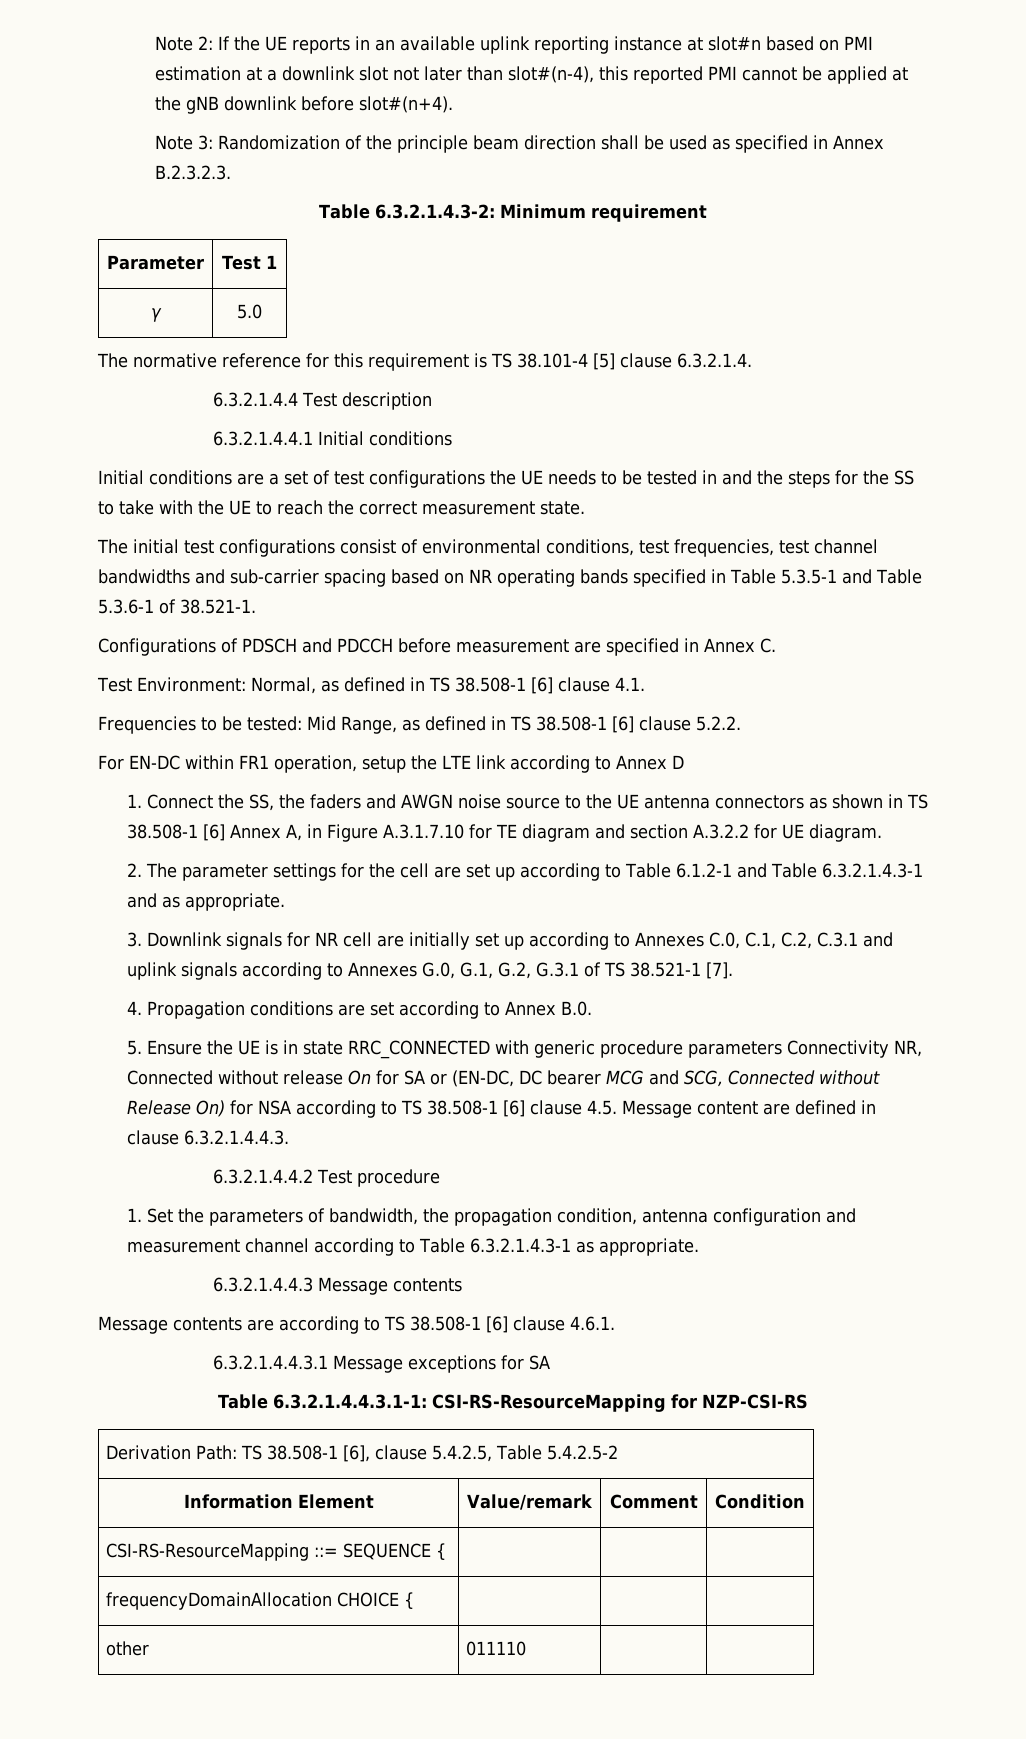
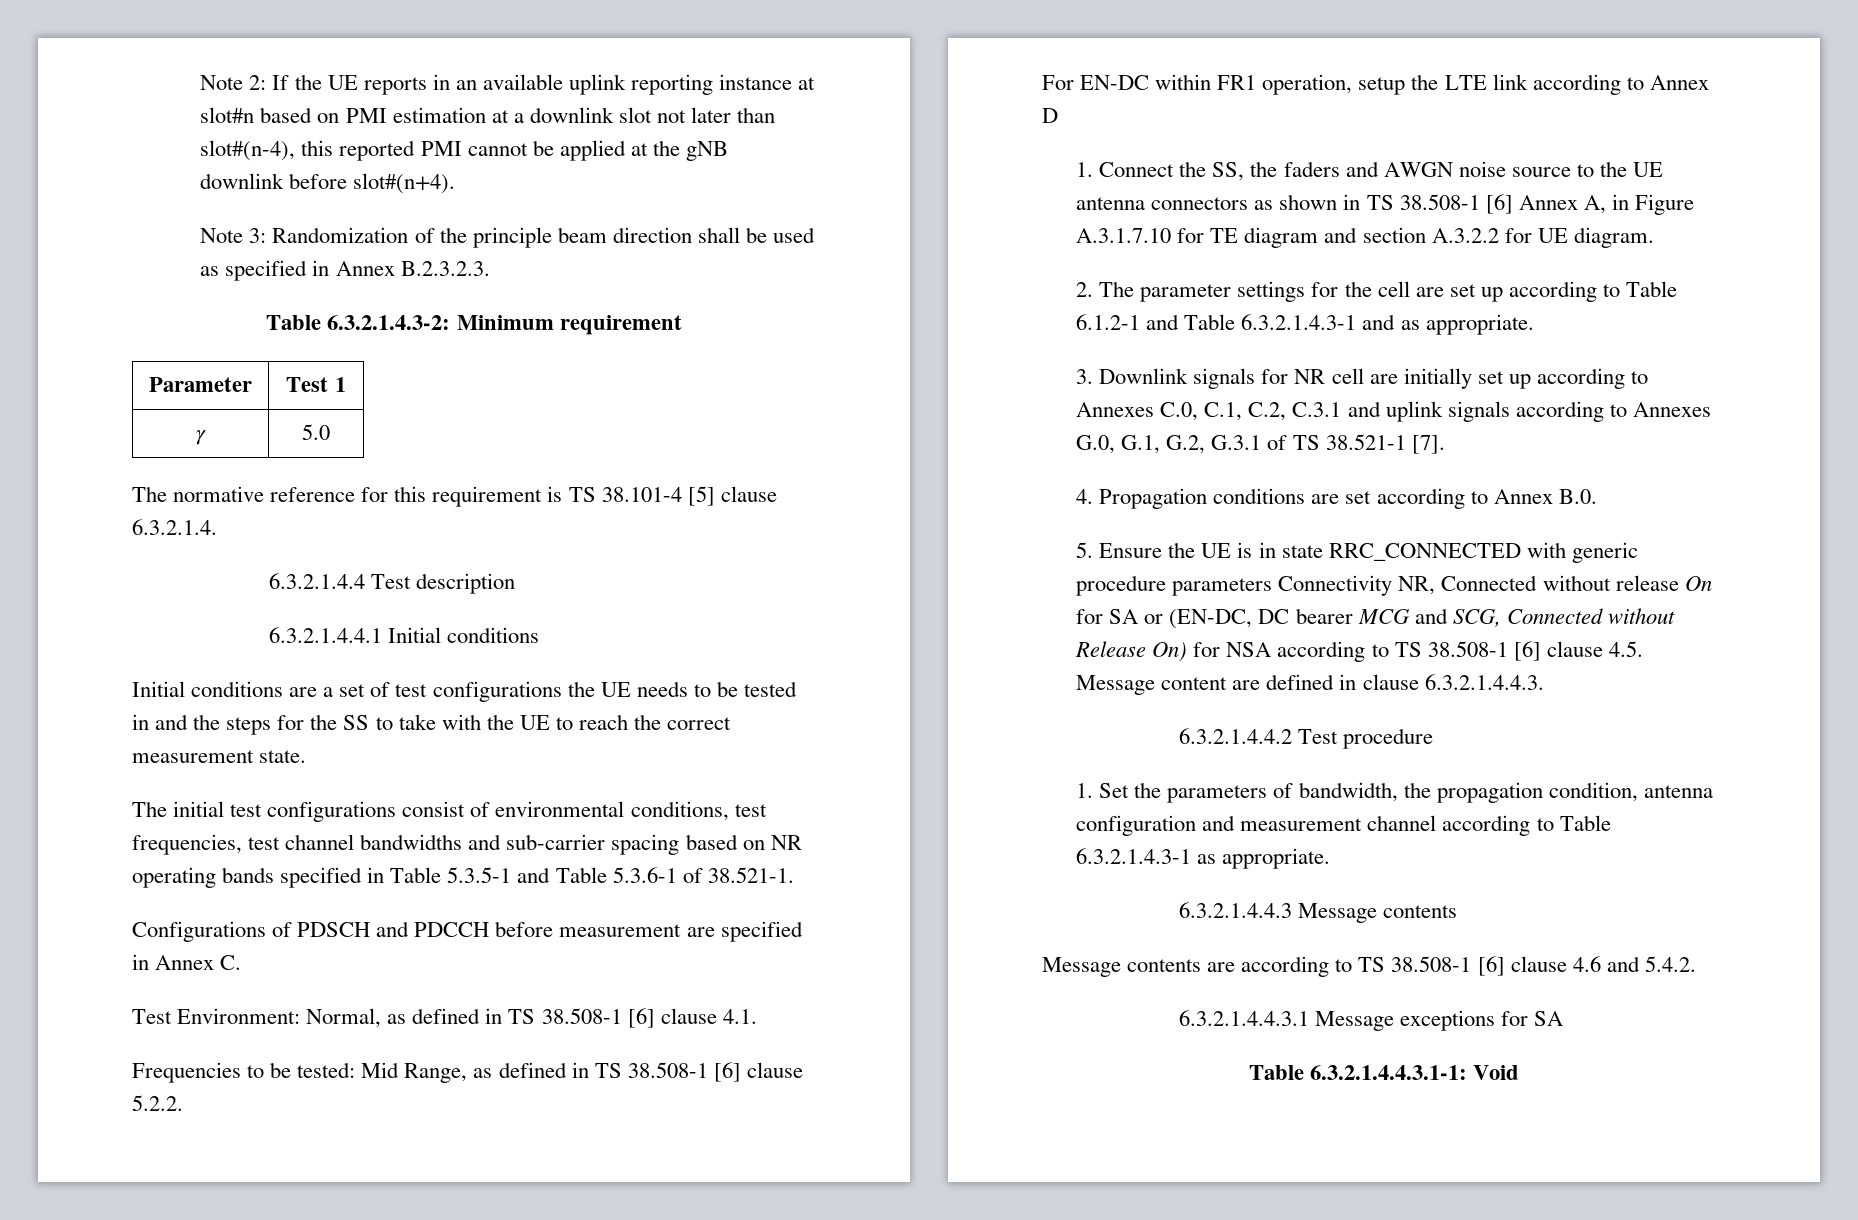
- Message contents are according to TS 38.508-1 [6] clause 4.6.1.
+ Message contents are according to TS 38.508-1 [6] clause 4.6 and 5.4.2.
- Table 6.3.2.1.4.4.3.1-1: CSI-RS-ResourceMapping for NZP-CSI-RS
- Derivation Path: TS 38.508-1 [6], clause 5.4.2.5, Table 5.4.2.5-2
- Information Element | Value/remark | Comment | Condition
- CSI-RS-ResourceMapping ::= SEQUENCE { | | |
- frequencyDomainAllocation CHOICE { | | |
- other | 011110 | |
+ Table 6.3.2.1.4.4.3.1-1: Void

